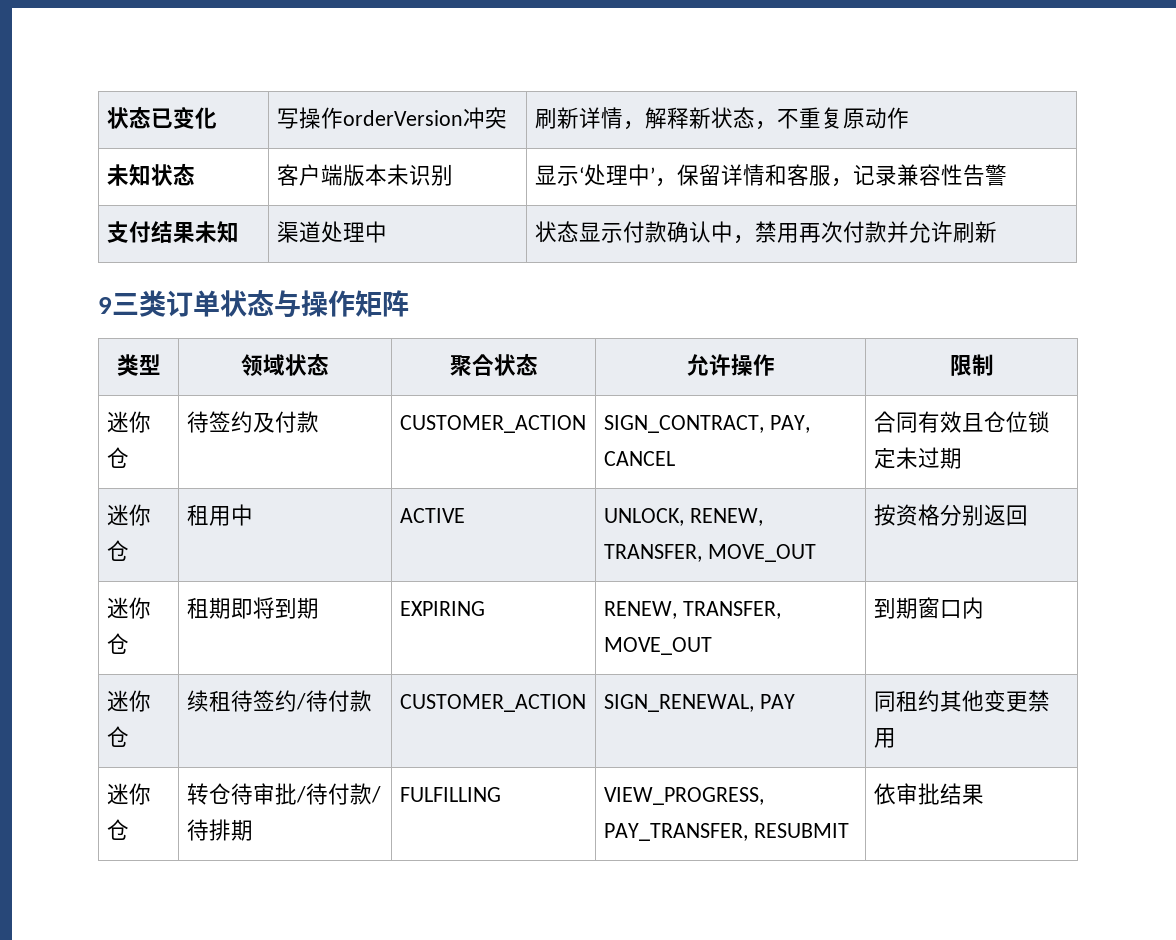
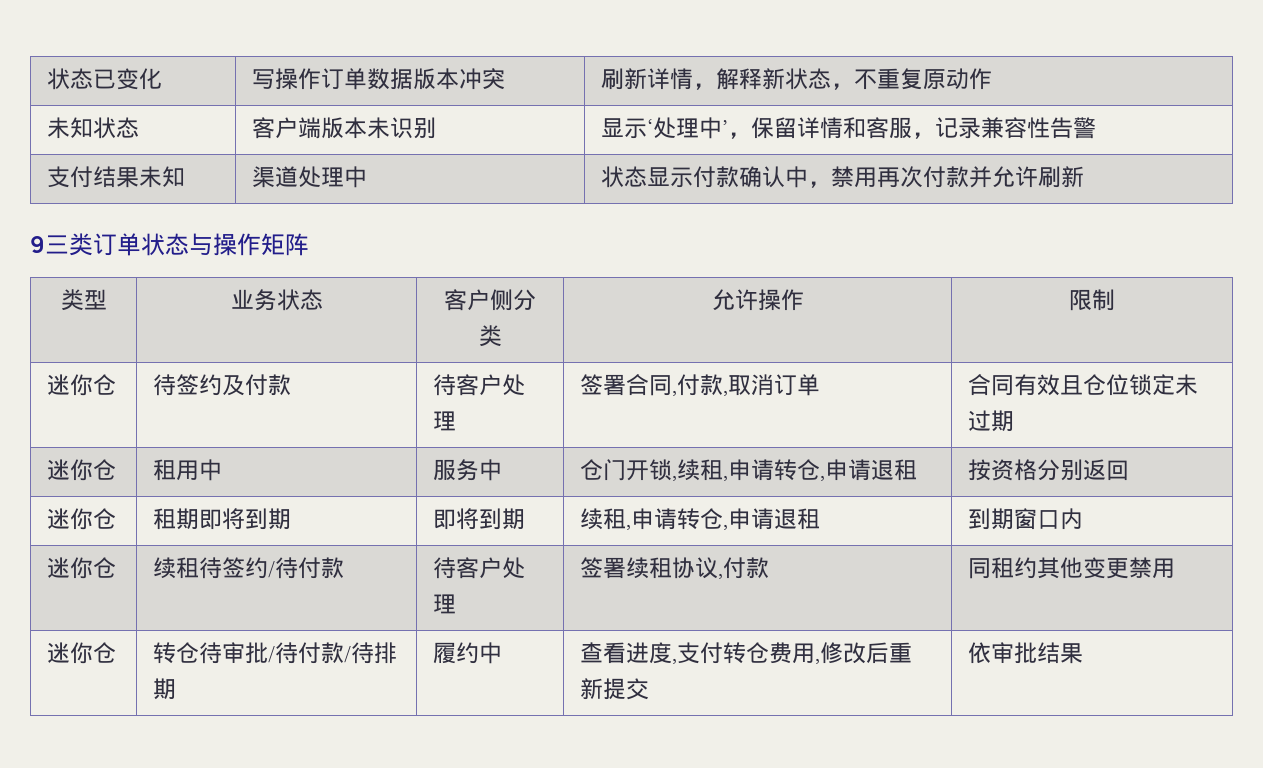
- 状态已变化 | 写操作orderVersion冲突 | 刷新详情，解释新状态，不重复原动作
+ 状态已变化 | 写操作订单数据版本冲突 | 刷新详情，解释新状态，不重复原动作
- 类型 | 领域状态 | 聚合状态 | 允许操作 | 限制
+ 类型 | 业务状态 | 客户侧分类 | 允许操作 | 限制
- 迷你仓 | 待签约及付款 | CUSTOMER_ACTION | SIGN_CONTRACT, PAY, CANCEL | 合同有效且仓位锁定未过期
+ 迷你仓 | 待签约及付款 | 待客户处理 | 签署合同,付款,取消订单 | 合同有效且仓位锁定未过期
- 迷你仓 | 租用中 | ACTIVE | UNLOCK, RENEW, TRANSFER, MOVE_OUT | 按资格分别返回
+ 迷你仓 | 租用中 | 服务中 | 仓门开锁,续租,申请转仓,申请退租 | 按资格分别返回
- 迷你仓 | 租期即将到期 | EXPIRING | RENEW, TRANSFER, MOVE_OUT | 到期窗口内
+ 迷你仓 | 租期即将到期 | 即将到期 | 续租,申请转仓,申请退租 | 到期窗口内
- 迷你仓 | 续租待签约/待付款 | CUSTOMER_ACTION | SIGN_RENEWAL, PAY | 同租约其他变更禁用
+ 迷你仓 | 续租待签约/待付款 | 待客户处理 | 签署续租协议,付款 | 同租约其他变更禁用
- 迷你仓 | 转仓待审批/待付款/待排期 | FULFILLING | VIEW_PROGRESS, PAY_TRANSFER, RESUBMIT | 依审批结果
+ 迷你仓 | 转仓待审批/待付款/待排期 | 履约中 | 查看进度,支付转仓费用,修改后重新提交 | 依审批结果

